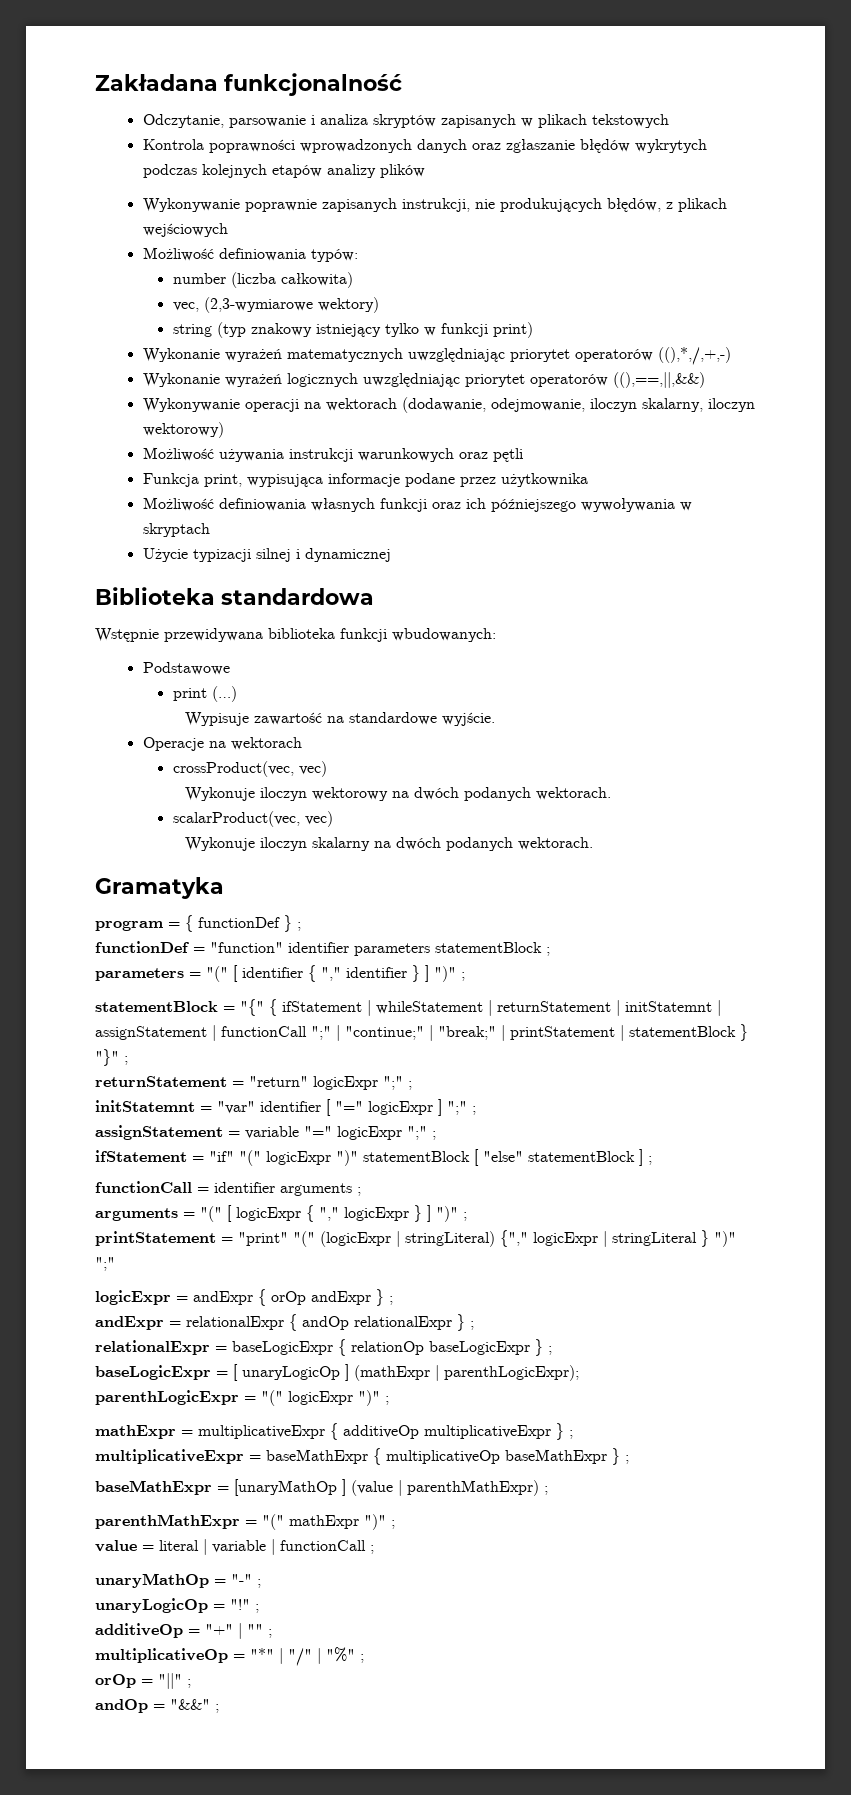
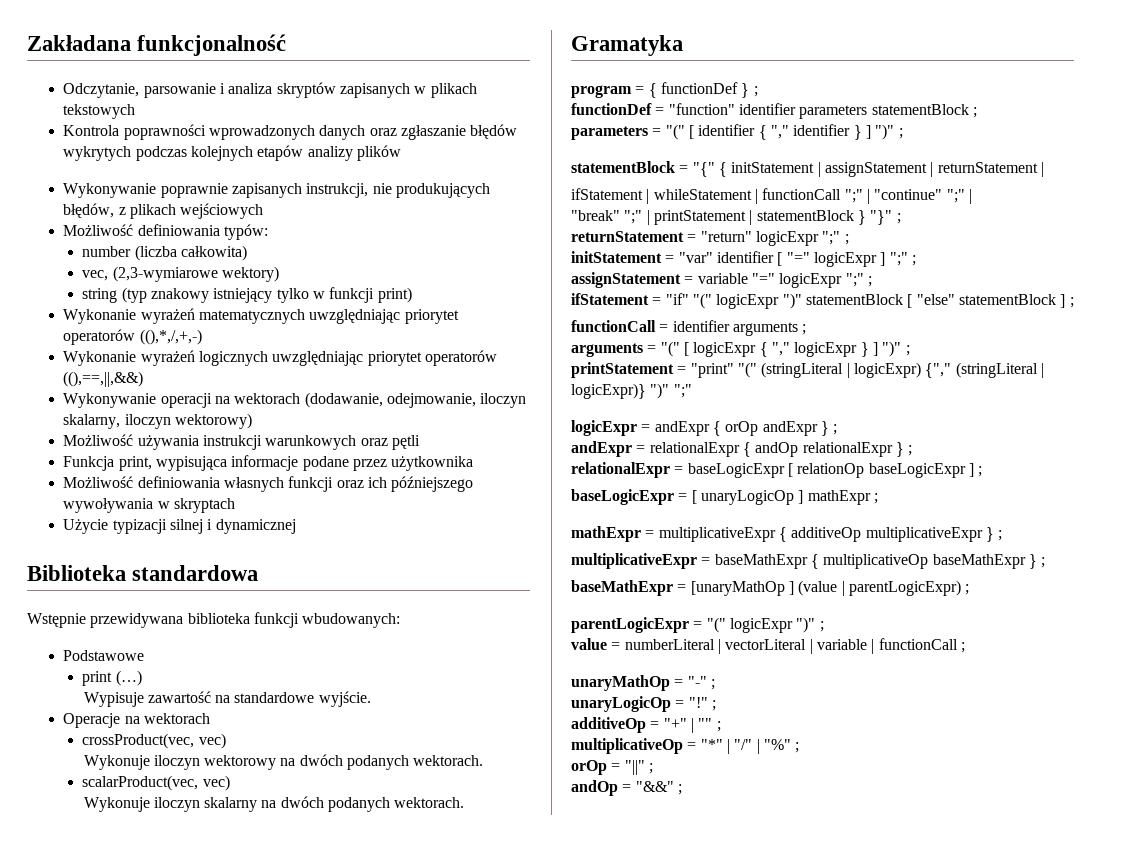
- statementBlock = "{" { ifStatement | whileStatement | returnStatement | initStatemnt | assignStatement | functionCall ";" | "continue;" | "break;" | printStatement | statementBlock } "}" ;
+ statementBlock = "{" { initStatement | assignStatement | returnStatement |
+ ifStatement | whileStatement | functionCall ";" | "continue" ";" |
+ "break" ";" | printStatement | statementBlock } "}" ;
- initStatemnt = "var" identifier [ "=" logicExpr ] ";" ;
+ initStatement = "var" identifier [ "=" logicExpr ] ";" ;
- printStatement = "print" "(" (logicExpr | stringLiteral) {"," logicExpr | stringLiteral } ")" ";"
+ printStatement = "print" "(" (stringLiteral | logicExpr) {"," (stringLiteral | logicExpr)} ")" ";"
- relationalExpr = baseLogicExpr { relationOp baseLogicExpr } ;
+ relationalExpr = baseLogicExpr [ relationOp baseLogicExpr ] ;
- baseLogicExpr = [ unaryLogicOp ] (mathExpr | parenthLogicExpr);
- parenthLogicExpr = "(" logicExpr ")" ;
+ baseLogicExpr = [ unaryLogicOp ] mathExpr ;
- baseMathExpr = [unaryMathOp ] (value | parenthMathExpr) ;
- parenthMathExpr = "(" mathExpr ")" ;
+ baseMathExpr = [unaryMathOp ] (value | parentLogicExpr) ;
+ parentLogicExpr = "(" logicExpr ")" ;
- value = literal | variable | functionCall ;
+ value = numberLiteral | vectorLiteral | variable | functionCall ;

